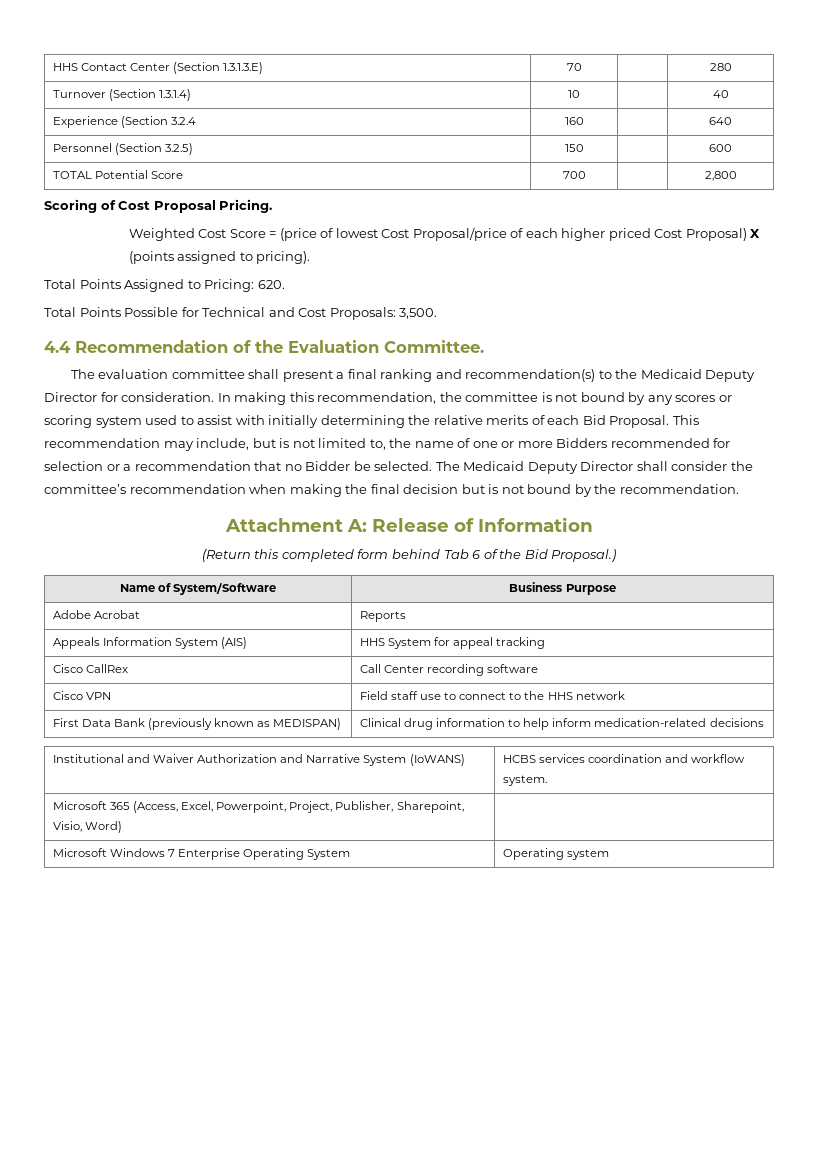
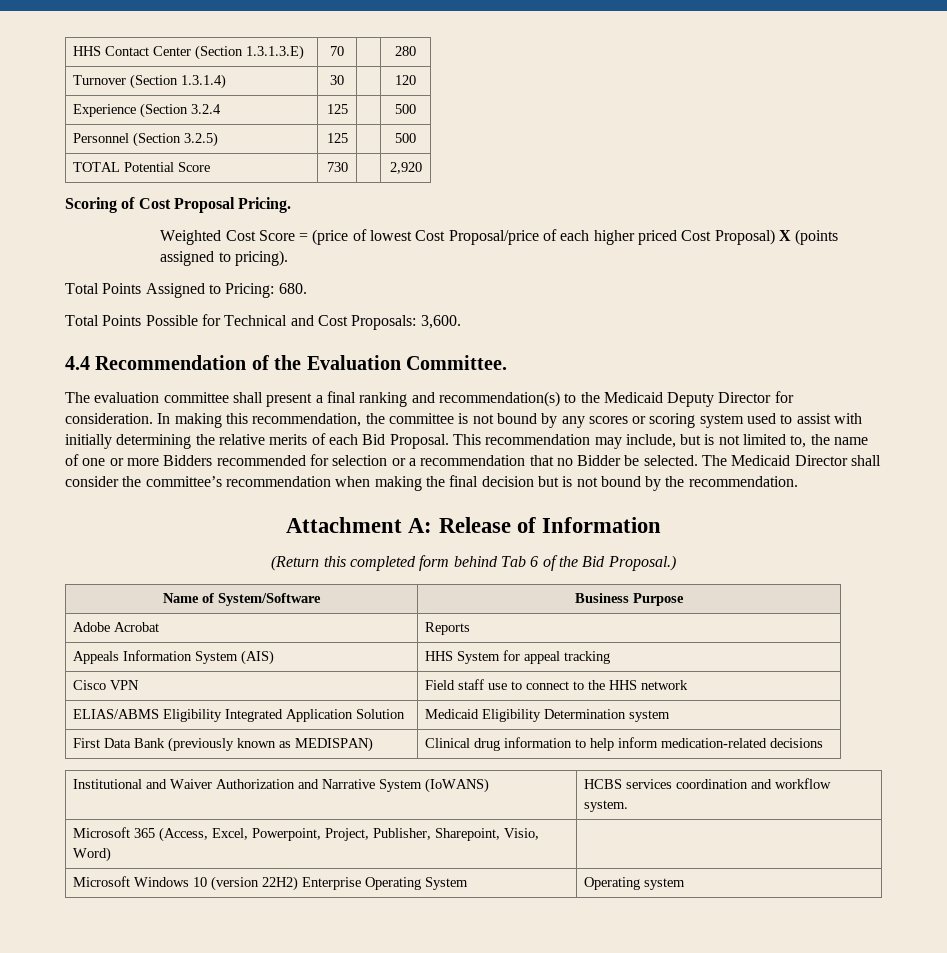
- Turnover (Section 1.3.1.4) | 10 | | 40
+ Turnover (Section 1.3.1.4) | 30 | | 120
- Experience (Section 3.2.4 | 160 | | 640
+ Experience (Section 3.2.4 | 125 | | 500
- Personnel (Section 3.2.5) | 150 | | 600
+ Personnel (Section 3.2.5) | 125 | | 500
- TOTAL Potential Score | 700 | | 2,800
+ TOTAL Potential Score | 730 | | 2,920
- Total Points Assigned to Pricing: 620.
+ Total Points Assigned to Pricing: 680.
- Total Points Possible for Technical and Cost Proposals: 3,500.
+ Total Points Possible for Technical and Cost Proposals: 3,600.
- The Medicaid Deputy Director shall consider the committee’s recommendation when making the final decision but is not bound by the recommendation.
+ The Medicaid Director shall consider the committee’s recommendation when making the final decision but is not bound by the recommendation.
- Cisco CallRex | Call Center recording software
+ ELIAS/ABMS Eligibility Integrated Application Solution | Medicaid Eligibility Determination system
- Microsoft Windows 7 Enterprise Operating System | Operating system
+ Microsoft Windows 10 (version 22H2) Enterprise Operating System | Operating system

